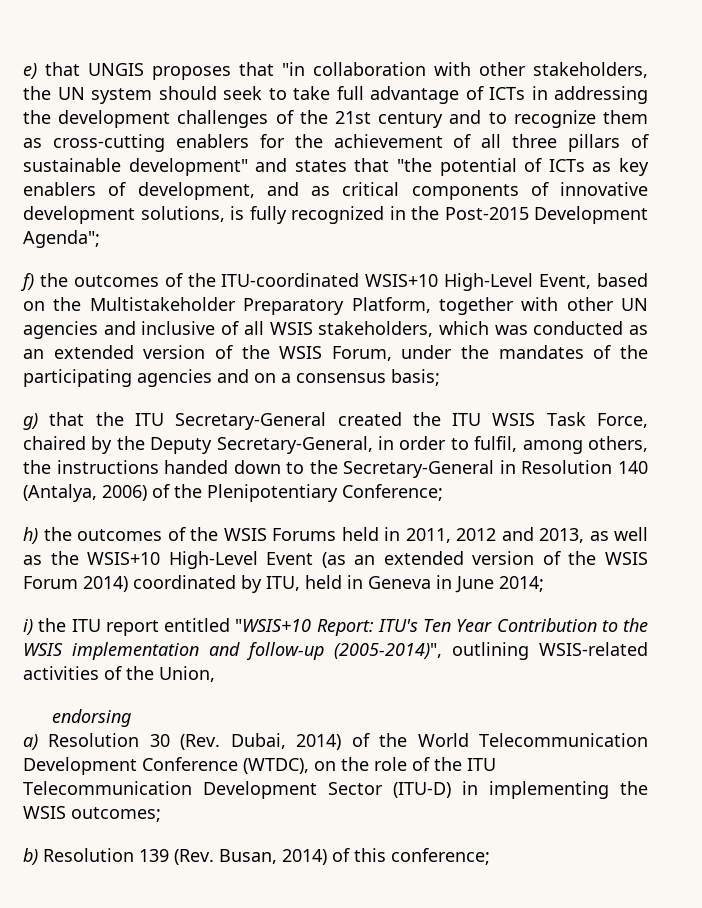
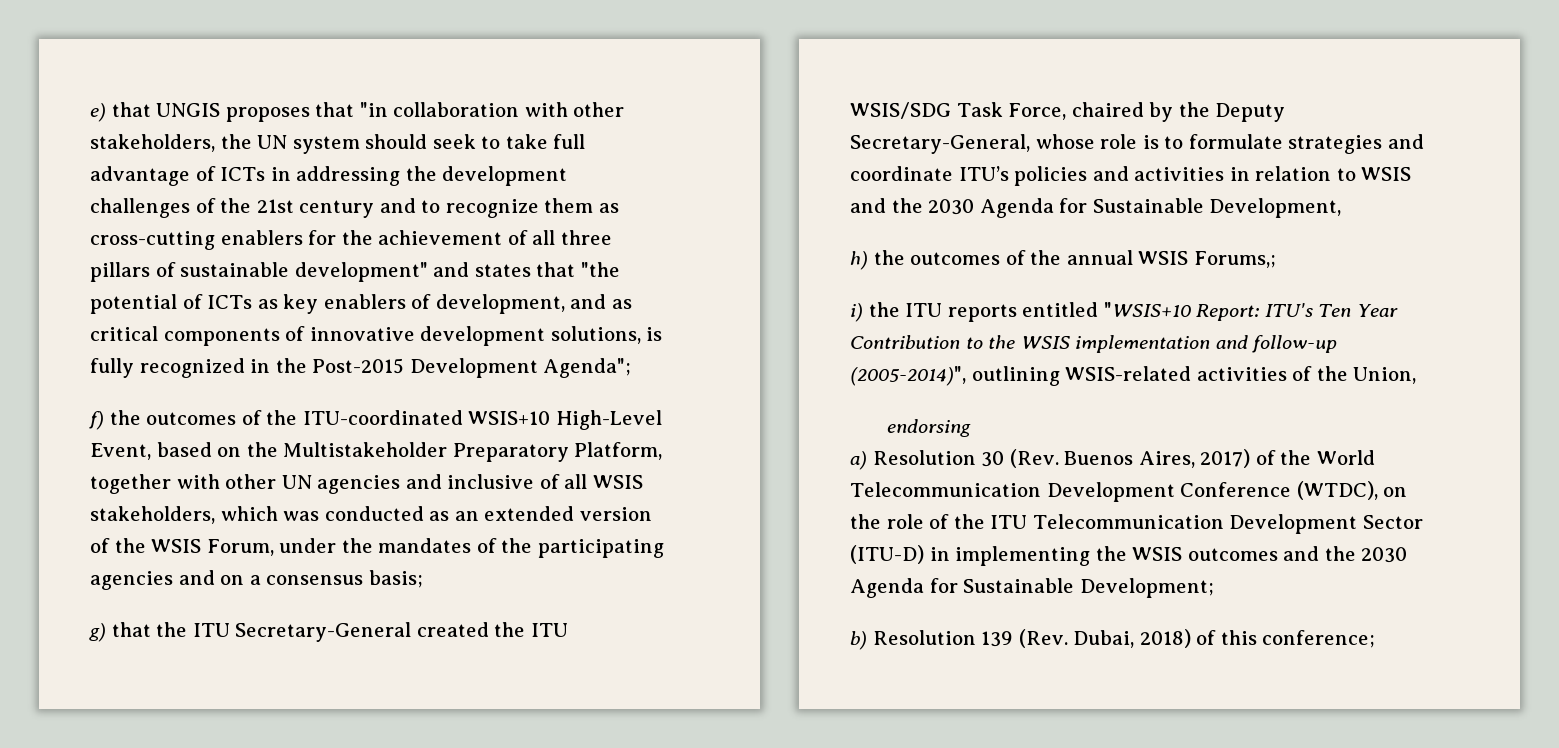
- g) that the ITU Secretary-General created the ITU WSIS Task Force, chaired by the Deputy Secretary-General, in order to fulfil, among others, the instructions handed down to the Secretary-General in Resolution 140 (Antalya, 2006) of the Plenipotentiary Conference;
+ g) that the ITU Secretary-General created the ITU WSIS/SDG Task Force, chaired by the Deputy Secretary-General, whose role is to formulate strategies and coordinate ITU’s policies and activities in relation to WSIS and the 2030 Agenda for Sustainable Development,
- h) the outcomes of the WSIS Forums held in 2011, 2012 and 2013, as well as the WSIS+10 High-Level Event (as an extended version of the WSIS Forum 2014) coordinated by ITU, held in Geneva in June 2014;
+ h) the outcomes of the annual WSIS Forums,;
- i) the ITU report entitled "WSIS+10 Report: ITU's Ten Year Contribution to the WSIS implementation and follow-up (2005-2014)", outlining WSIS-related activities of the Union,
+ i) the ITU reports entitled "WSIS+10 Report: ITU's Ten Year Contribution to the WSIS implementation and follow-up (2005-2014)", outlining WSIS-related activities of the Union,
- a) Resolution 30 (Rev. Dubai, 2014) of the World Telecommunication Development Conference (WTDC), on the role of the ITU Telecommunication Development Sector (ITU-D) in implementing the WSIS outcomes;
+ a) Resolution 30 (Rev. Buenos Aires, 2017) of the World Telecommunication Development Conference (WTDC), on the role of the ITU Telecommunication Development Sector (ITU-D) in implementing the WSIS outcomes and the 2030 Agenda for Sustainable Development;
- b) Resolution 139 (Rev. Busan, 2014) of this conference;
+ b) Resolution 139 (Rev. Dubai, 2018) of this conference;

